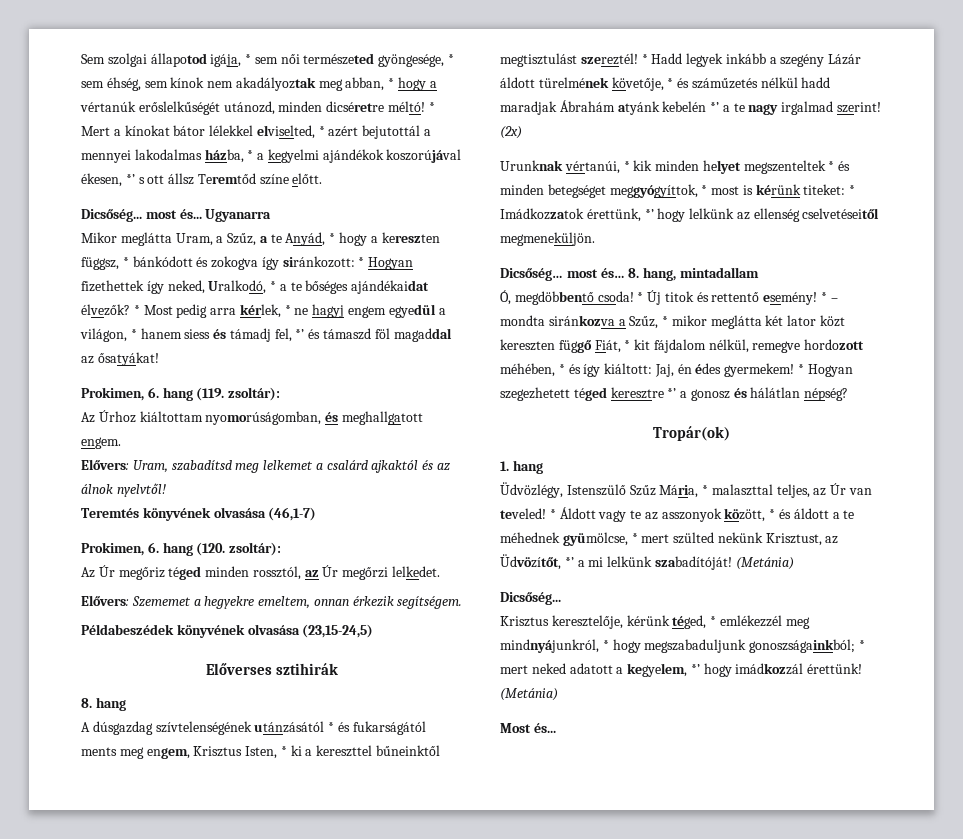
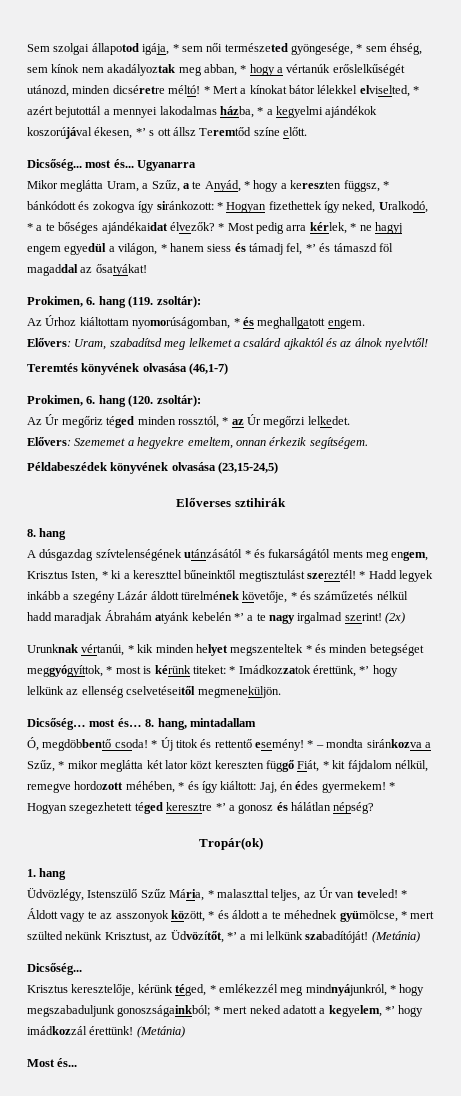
- Az Úrhoz kiáltottam nyomorúságomban, és meghallgatott engem.
+ Az Úrhoz kiáltottam nyomorúságomban, * és meghallgatott engem.
- Az Úr megőriz téged minden rossztól, az Úr megőrzi lelkedet.
+ Az Úr megőriz téged minden rossztól, * az Úr megőrzi lelkedet.

